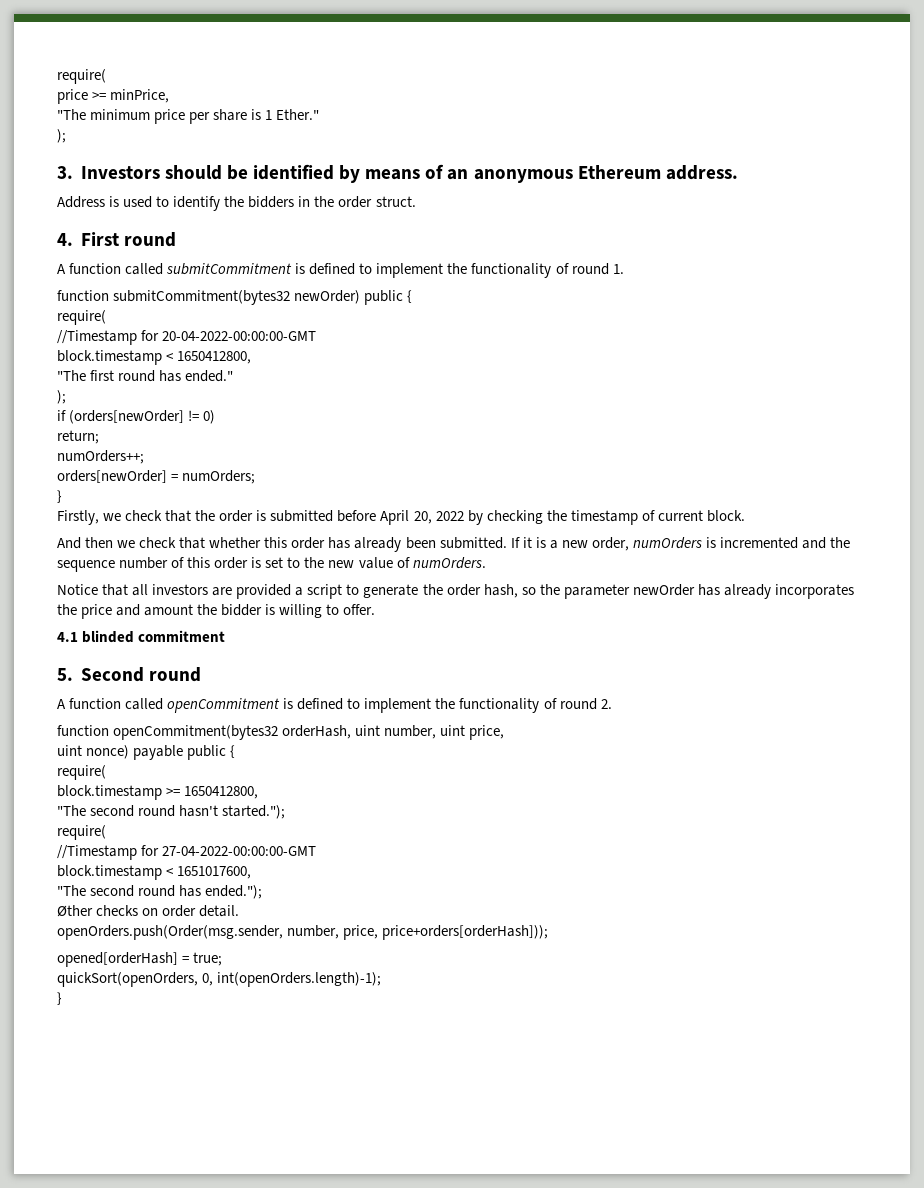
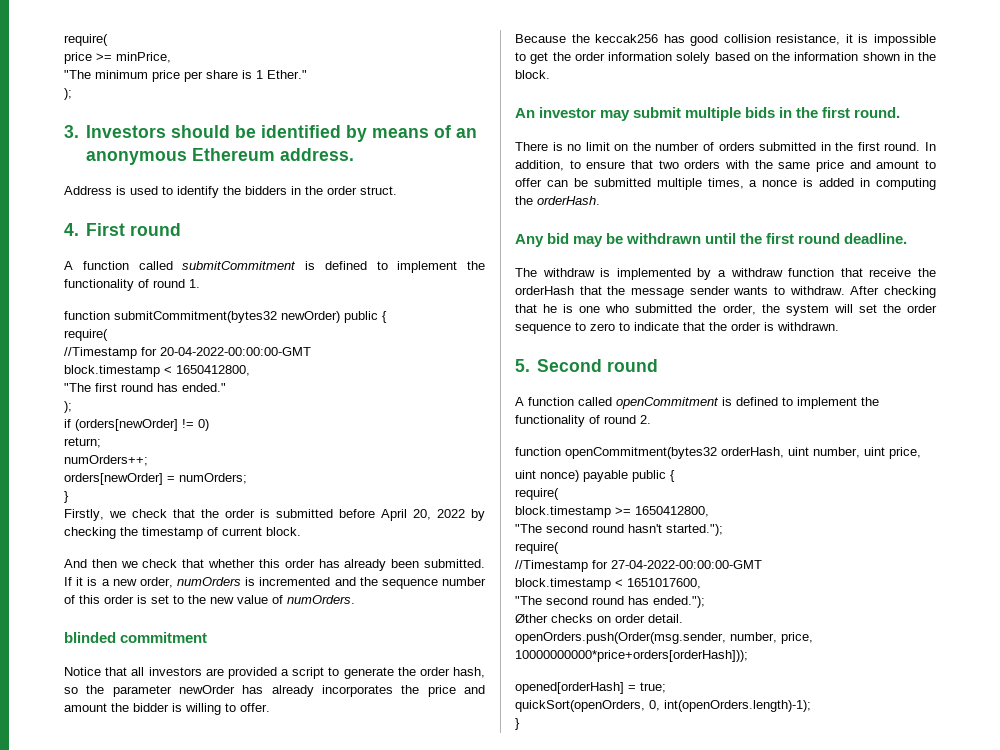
+ blinded commitment
- 4.1 blinded commitment
+ Because the keccak256 has good collision resistance, it is impossible to get the order information solely based on the information shown in the block.
+ An investor may submit multiple bids in the first round.
+ There is no limit on the number of orders submitted in the first round. In addition, to ensure that two orders with the same price and amount to offer can be submitted multiple times, a nonce is added in computing the orderHash.
+ Any bid may be withdrawn until the first round deadline.
+ The withdraw is implemented by a withdraw function that receive the orderHash that the message sender wants to withdraw. After checking that he is one who submitted the order, the system will set the order sequence to zero to indicate that the order is withdrawn.
- openOrders.push(Order(msg.sender, number, price, price+orders[orderHash]));
+ openOrders.push(Order(msg.sender, number, price, 10000000000*price+orders[orderHash]));

